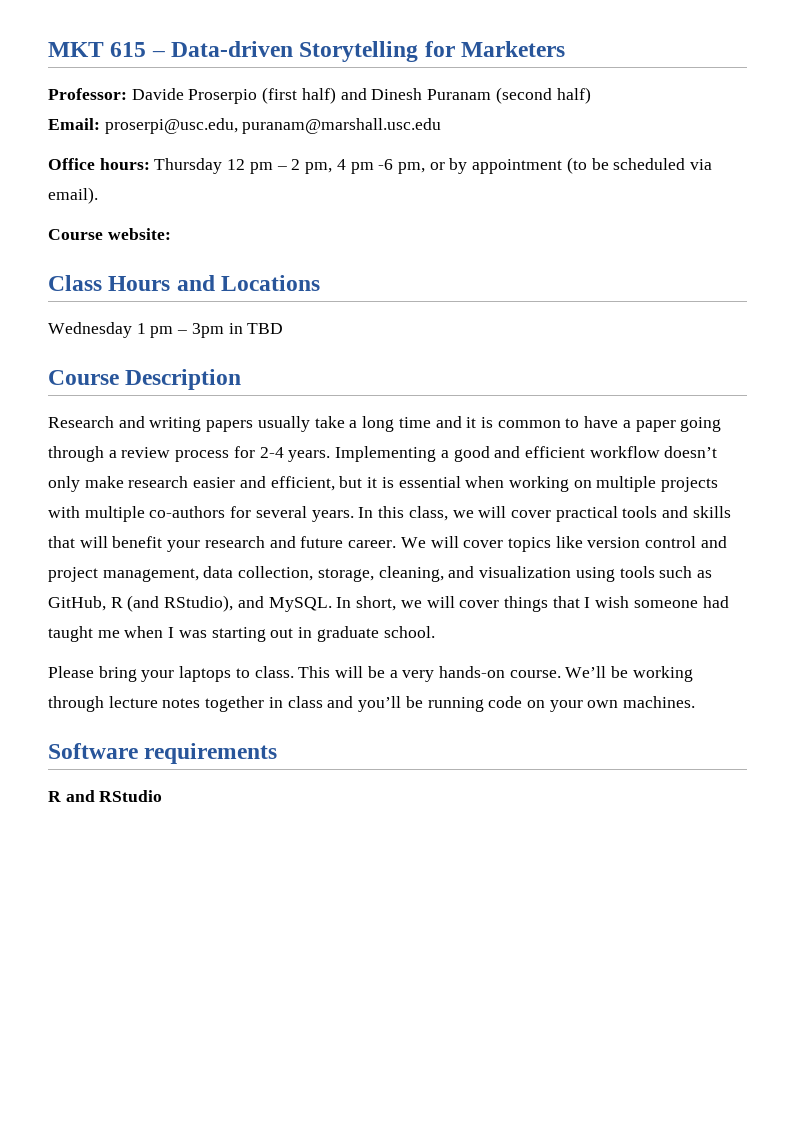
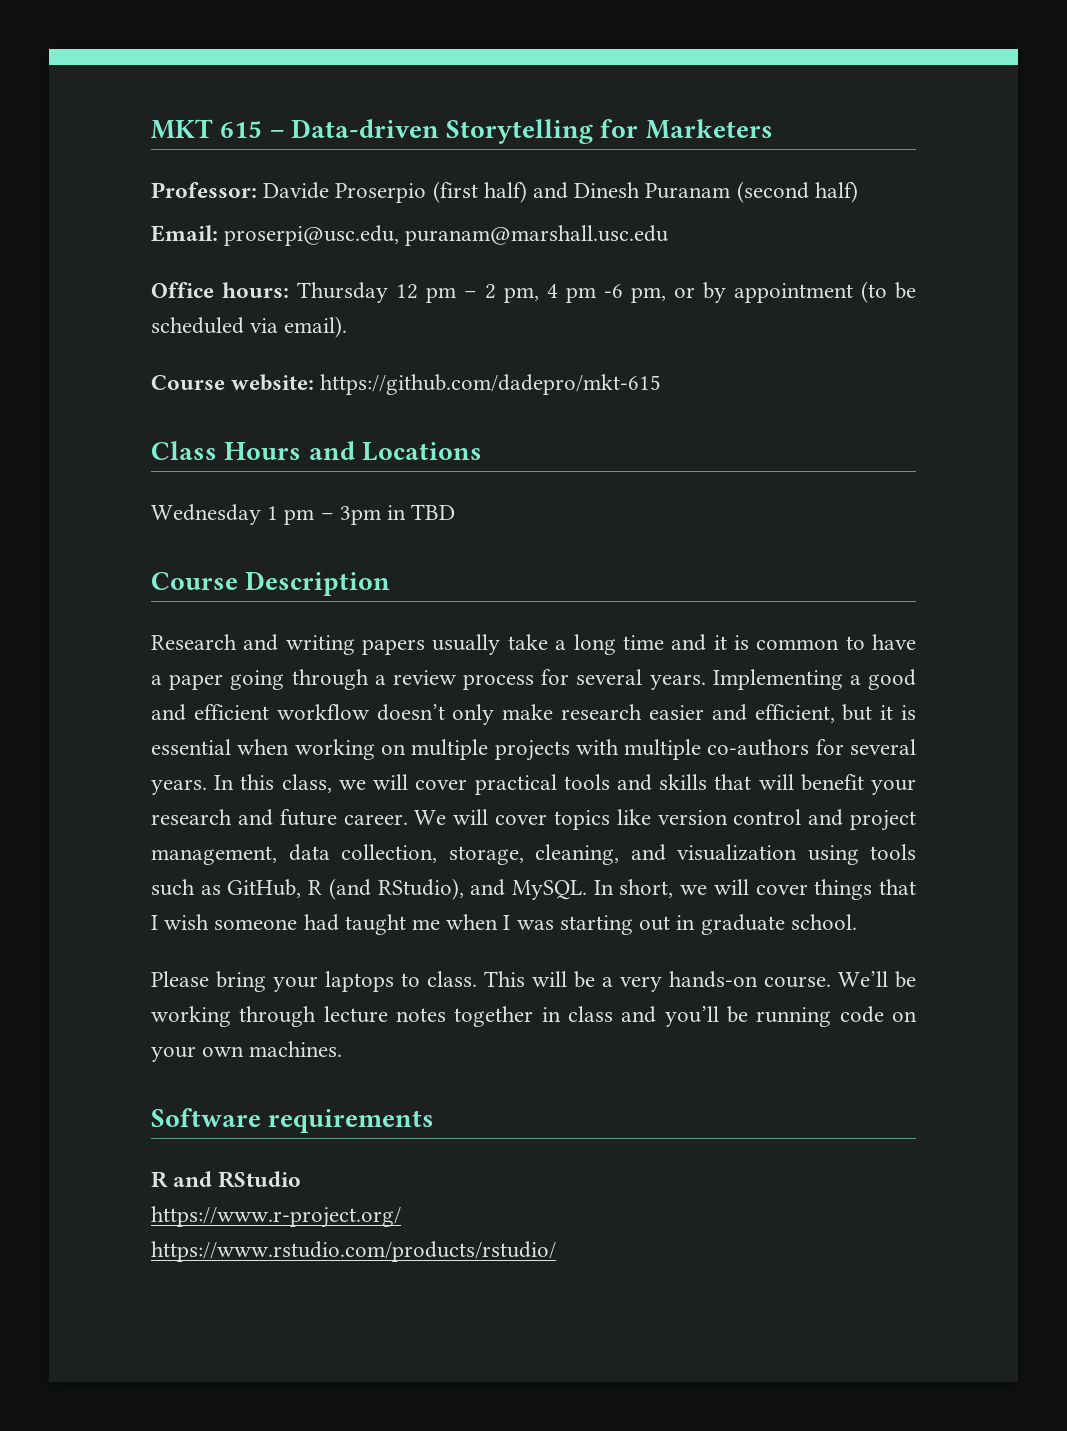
- Course website:
+ Course website: https://github.com/dadepro/mkt-615
- Research and writing papers usually take a long time and it is common to have a paper going through a review process for 2-4 years.
+ Research and writing papers usually take a long time and it is common to have a paper going through a review process for several years.
+ https://www.r-project.org/
+ https://www.rstudio.com/products/rstudio/

